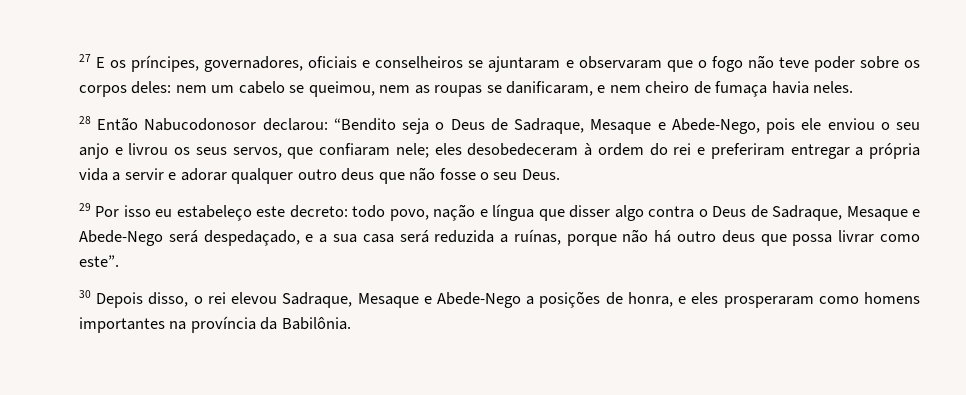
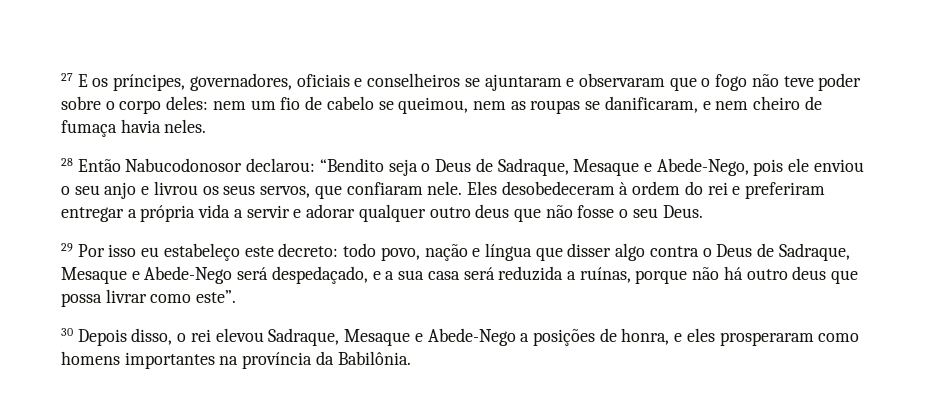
- 27 E os príncipes, governadores, oficiais e conselheiros se ajuntaram e observaram que o fogo não teve poder sobre os corpos deles: nem um cabelo se queimou, nem as roupas se danificaram, e nem cheiro de fumaça havia neles.
+ 27 E os príncipes, governadores, oficiais e conselheiros se ajuntaram e observaram que o fogo não teve poder sobre o corpo deles: nem um fio de cabelo se queimou, nem as roupas se danificaram, e nem cheiro de fumaça havia neles.
- 28 Então Nabucodonosor declarou: “Bendito seja o Deus de Sadraque, Mesaque e Abede-Nego, pois ele enviou o seu anjo e livrou os seus servos, que confiaram nele; eles desobedeceram à ordem do rei e preferiram entregar a própria vida a servir e adorar qualquer outro deus que não fosse o seu Deus.
+ 28 Então Nabucodonosor declarou: “Bendito seja o Deus de Sadraque, Mesaque e Abede-Nego, pois ele enviou o seu anjo e livrou os seus servos, que confiaram nele. Eles desobedeceram à ordem do rei e preferiram entregar a própria vida a servir e adorar qualquer outro deus que não fosse o seu Deus.

